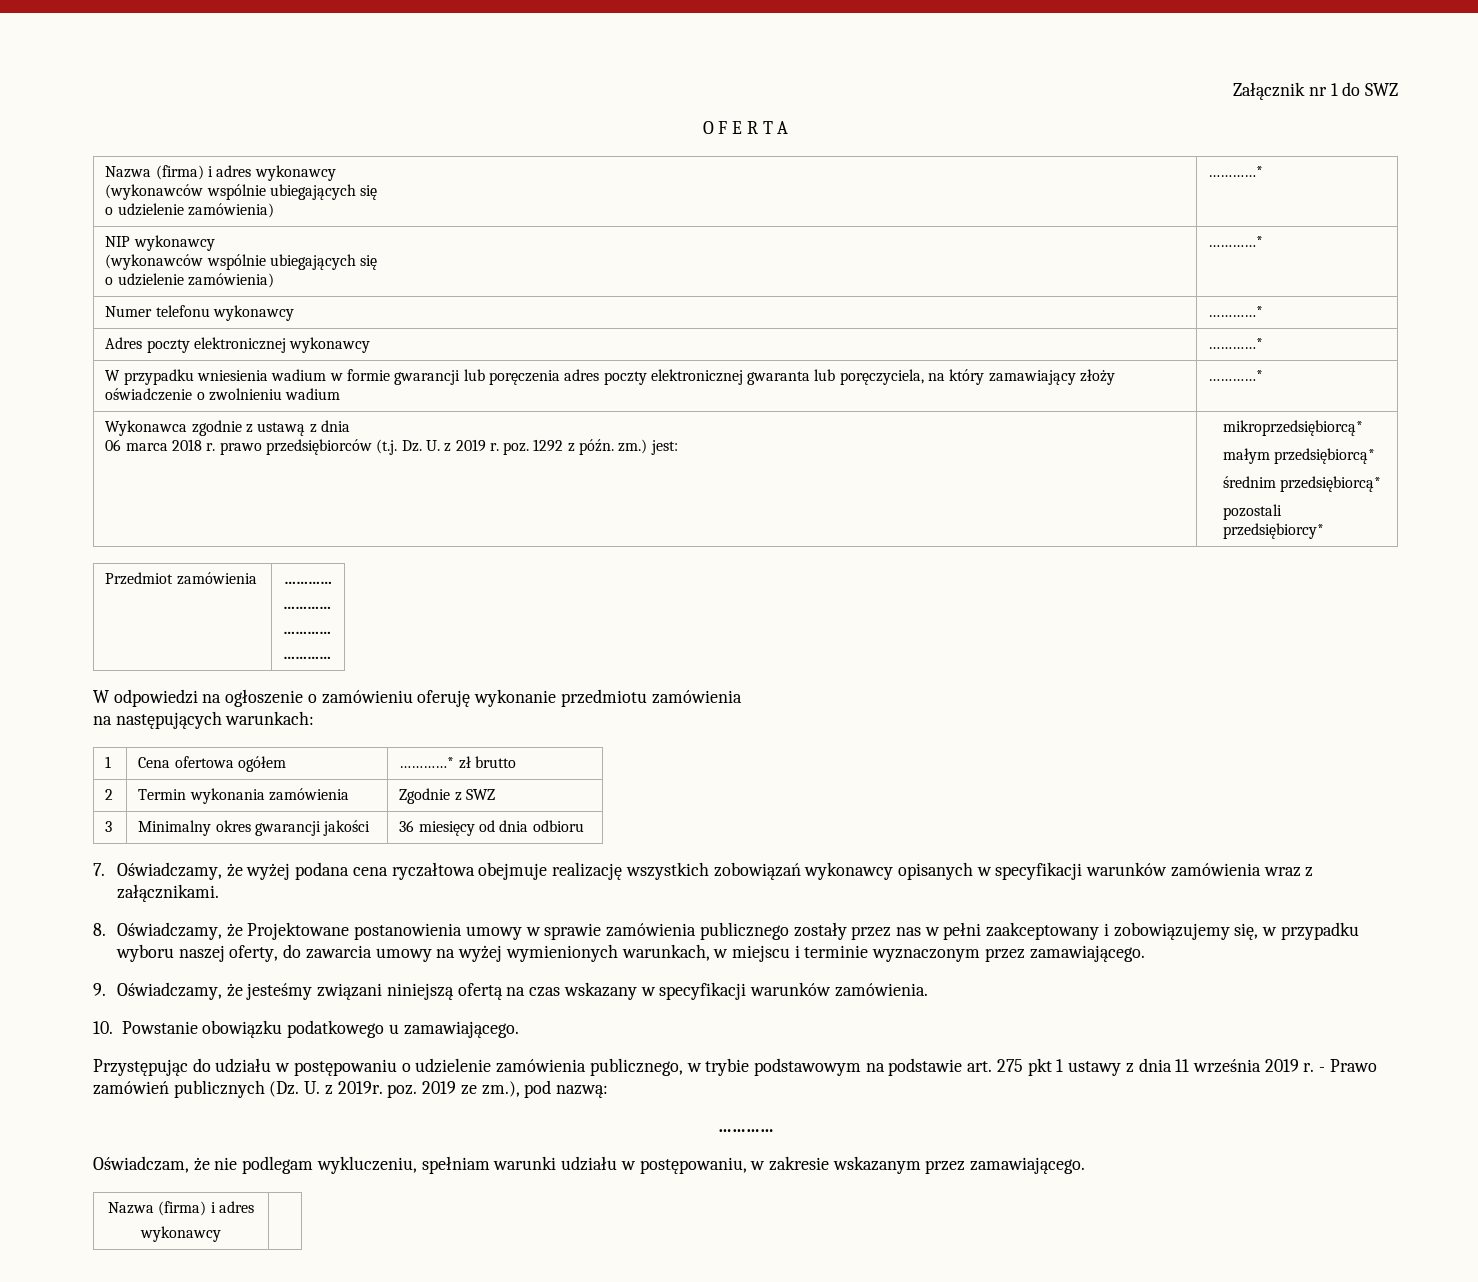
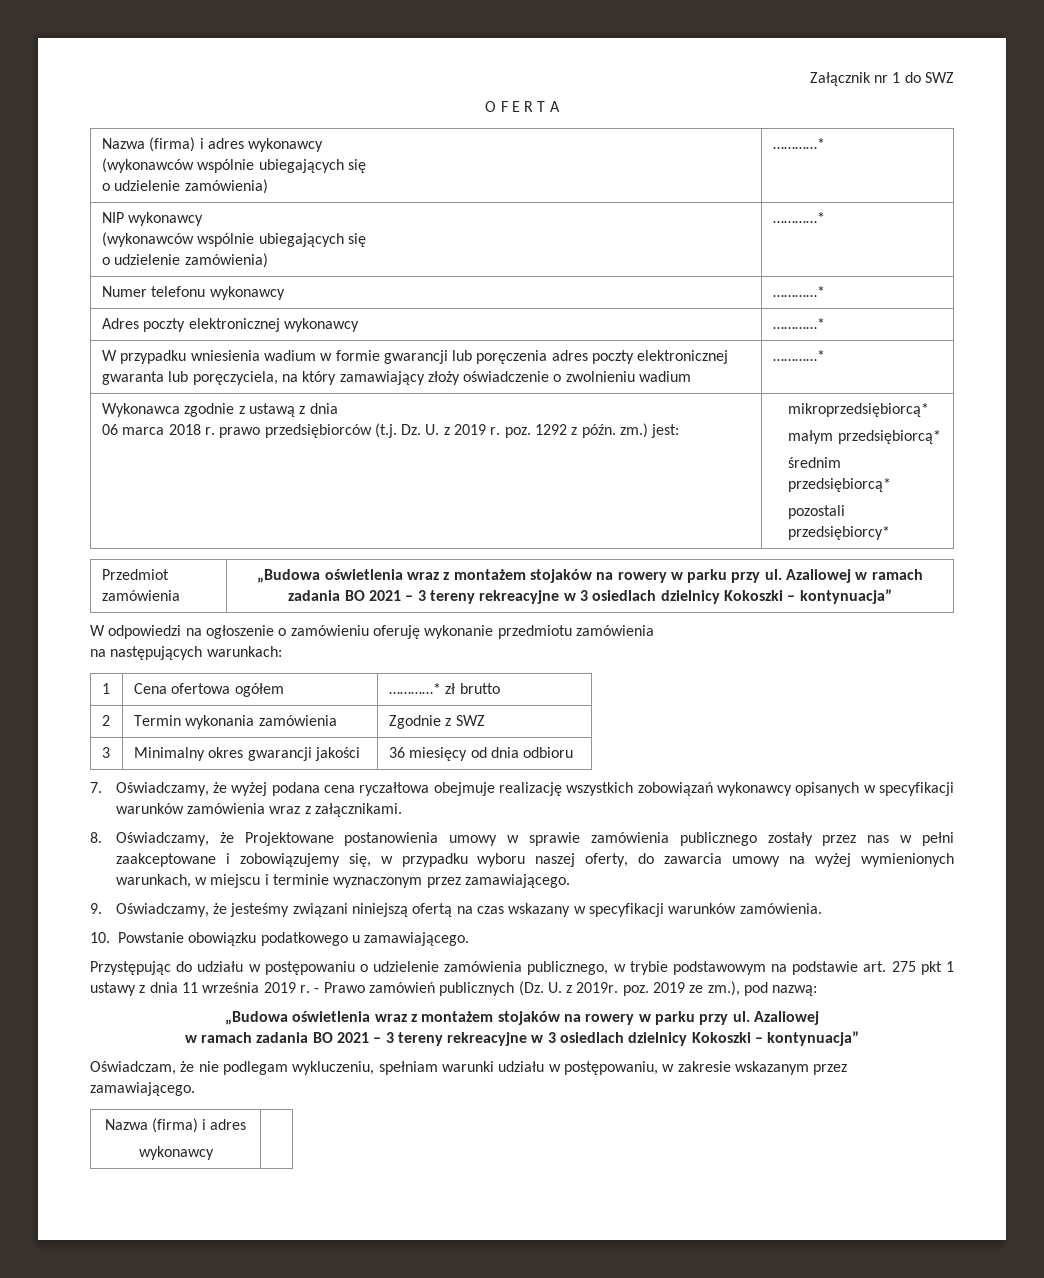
- Przedmiot zamówienia | …………
- …………
- …………
- …………
+ Przedmiot zamówienia | „Budowa oświetlenia wraz z montażem stojaków na rowery w parku przy ul. Azaliowej w ramach zadania BO 2021 – 3 tereny rekreacyjne w 3 osiedlach dzielnicy Kokoszki – kontynuacja”
- 8. Oświadczamy, że Projektowane postanowienia umowy w sprawie zamówienia publicznego zostały przez nas w pełni zaakceptowany i zobowiązujemy się, w przypadku wyboru naszej oferty, do zawarcia umowy na wyżej wymienionych warunkach, w miejscu i terminie wyznaczonym przez zamawiającego.
+ 8. Oświadczamy, że Projektowane postanowienia umowy w sprawie zamówienia publicznego zostały przez nas w pełni zaakceptowane i zobowiązujemy się, w przypadku wyboru naszej oferty, do zawarcia umowy na wyżej wymienionych warunkach, w miejscu i terminie wyznaczonym przez zamawiającego.
  - Prawo zamówień publicznych (Dz. U. z 2019r. poz. 2019 ze zm.), pod nazwą:
- …………
+ „Budowa oświetlenia wraz z montażem stojaków na rowery w parku przy ul. Azaliowej
+ w ramach zadania BO 2021 – 3 tereny rekreacyjne w 3 osiedlach dzielnicy Kokoszki – kontynuacja”

